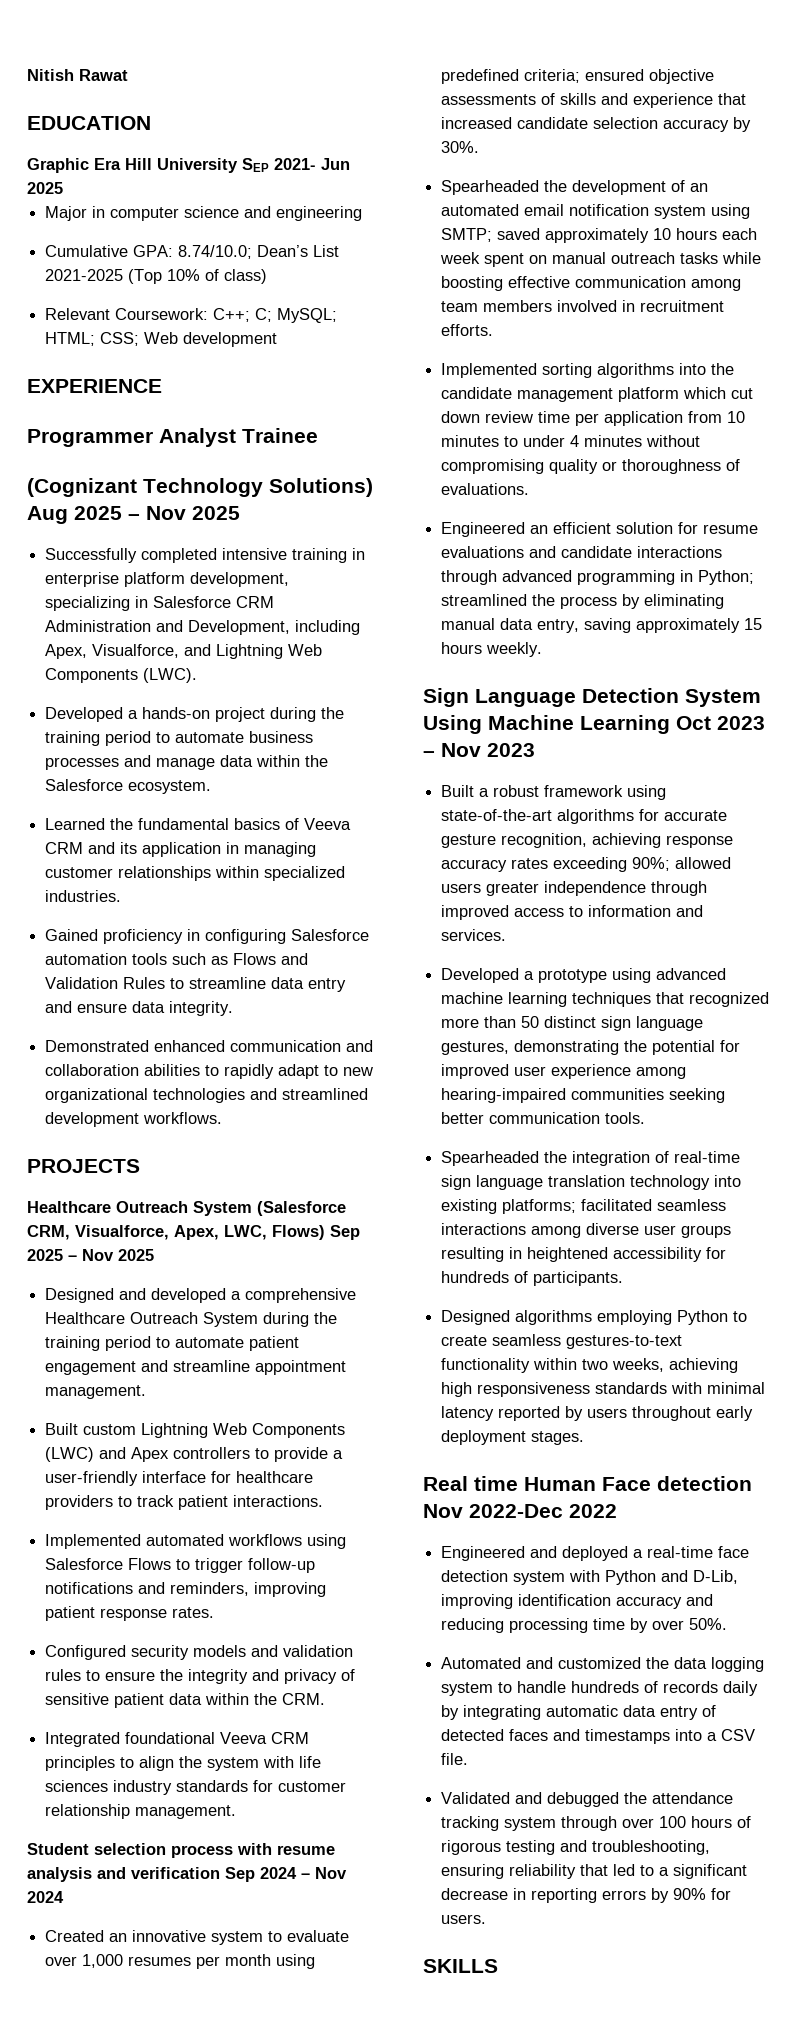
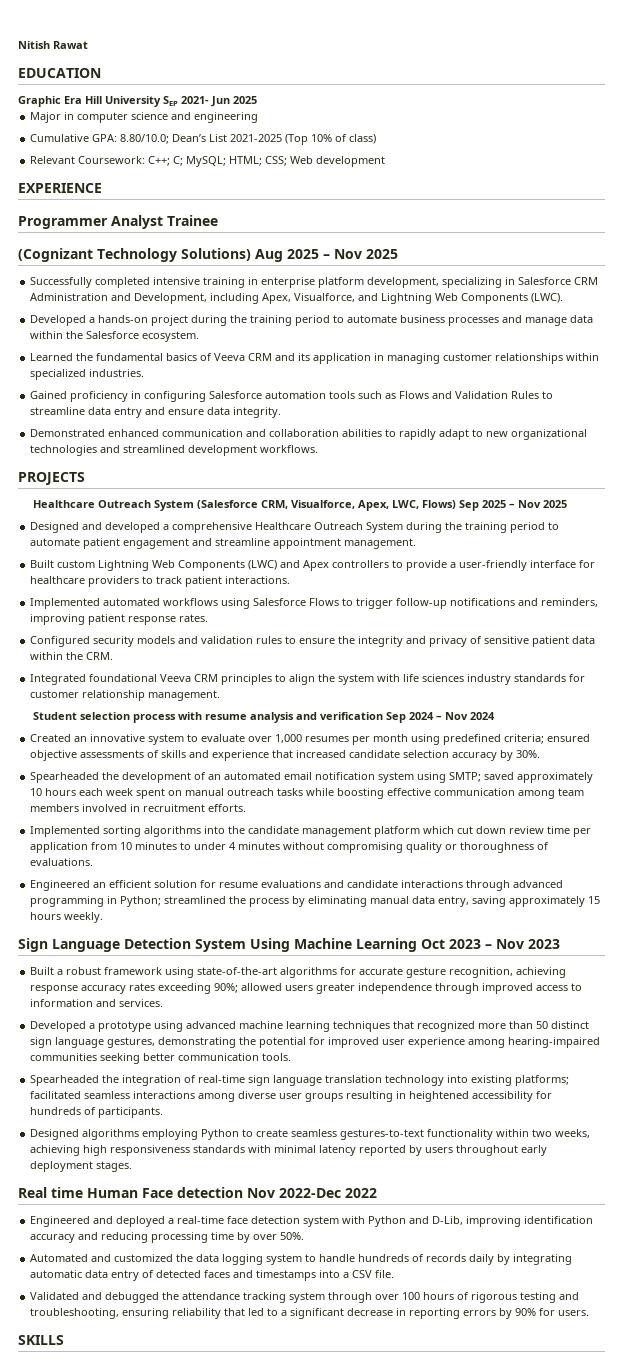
- Cumulative GPA: 8.74/10.0; Dean’s List 2021-2025 (Top 10% of class)
+ Cumulative GPA: 8.80/10.0; Dean’s List 2021-2025 (Top 10% of class)

